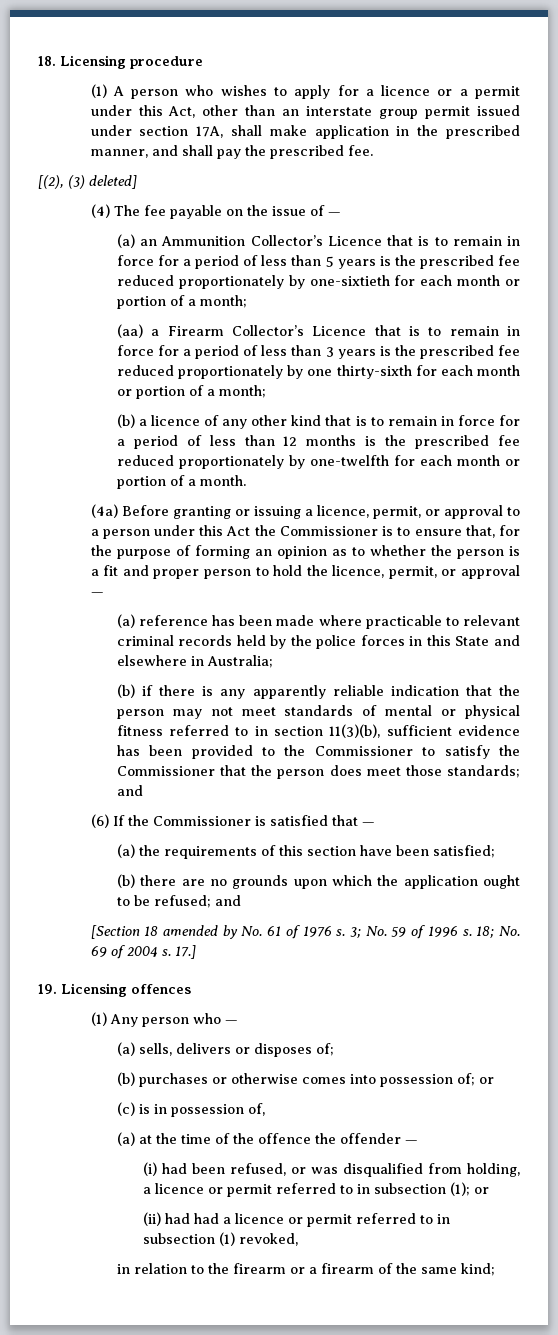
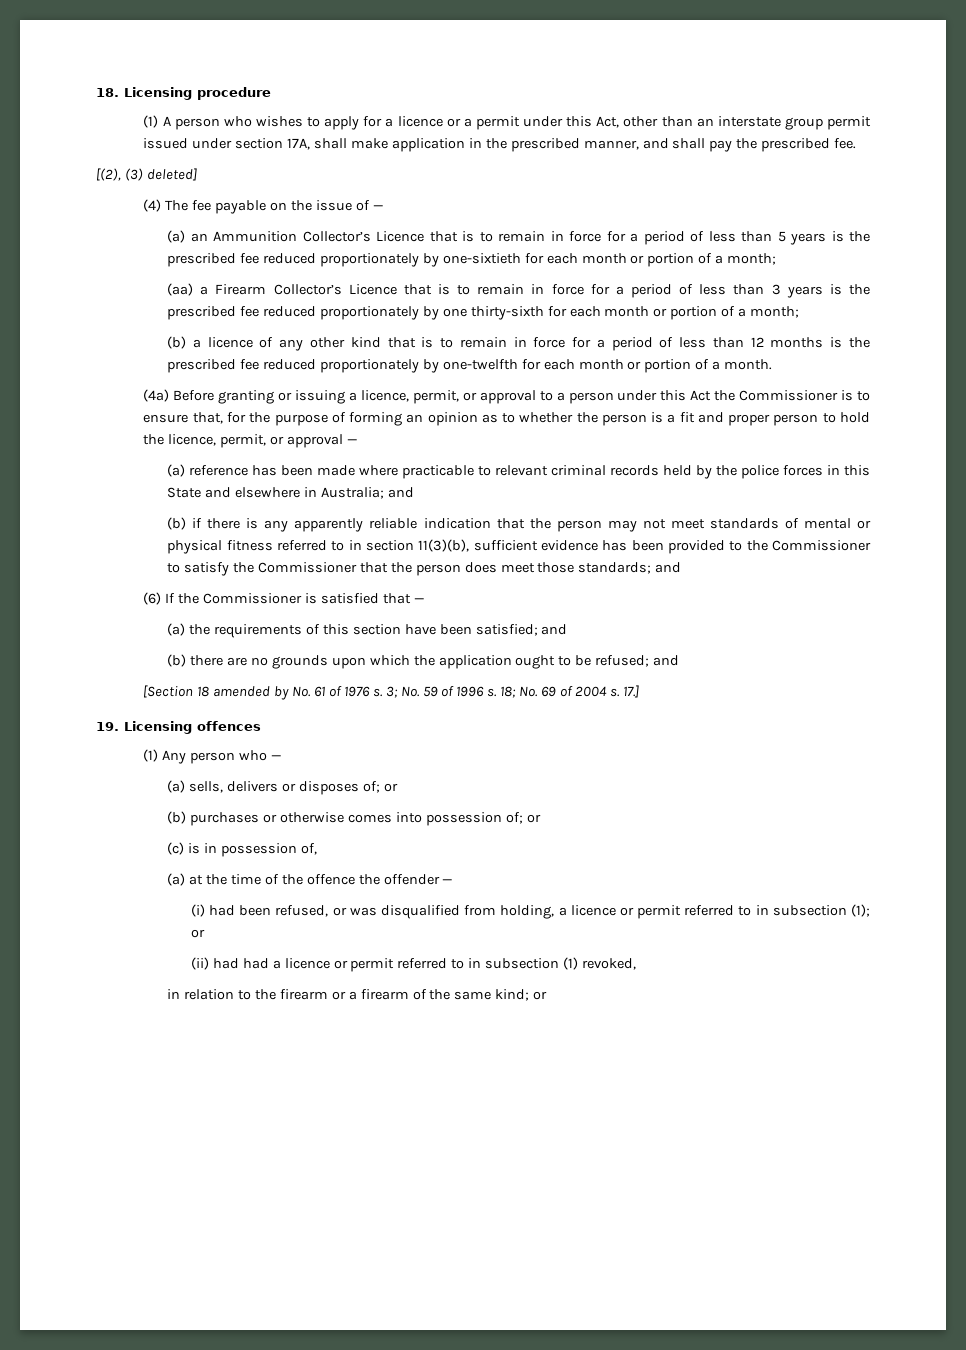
- (a) reference has been made where practicable to relevant criminal records held by the police forces in this State and elsewhere in Australia;
+ (a) reference has been made where practicable to relevant criminal records held by the police forces in this State and elsewhere in Australia; and
- (a) the requirements of this section have been satisfied;
+ (a) the requirements of this section have been satisfied; and
- (a) sells, delivers or disposes of;
+ (a) sells, delivers or disposes of; or
- in relation to the firearm or a firearm of the same kind;
+ in relation to the firearm or a firearm of the same kind; or

